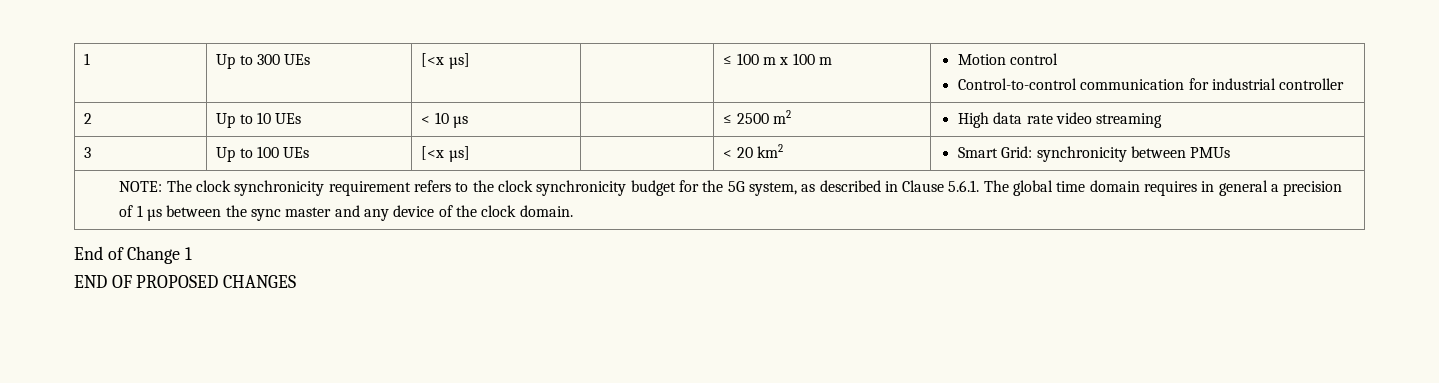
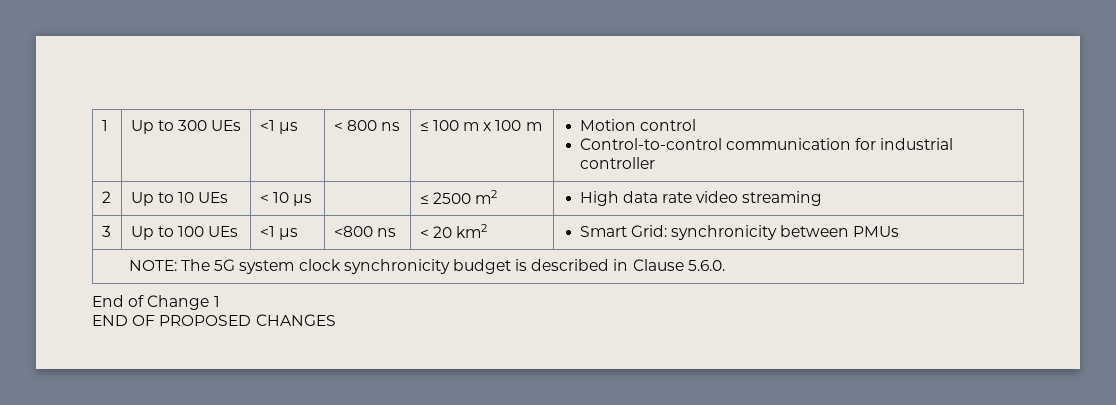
- 1 | Up to 300 UEs | [<x µs] | | ≤ 100 m x 100 m | Motion control
+ 1 | Up to 300 UEs | <1 µs | < 800 ns | ≤ 100 m x 100 m | Motion control
- 3 | Up to 100 UEs | [<x µs] | | < 20 km2 | Smart Grid: synchronicity between PMUs
+ 3 | Up to 100 UEs | <1 µs | <800 ns | < 20 km2 | Smart Grid: synchronicity between PMUs
- NOTE: The clock synchronicity requirement refers to the clock synchronicity budget for the 5G system, as described in Clause 5.6.1. The global time domain requires in general a precision of 1 µs between the sync master and any device of the clock domain.
+ NOTE: The 5G system clock synchronicity budget is described in Clause 5.6.0.

